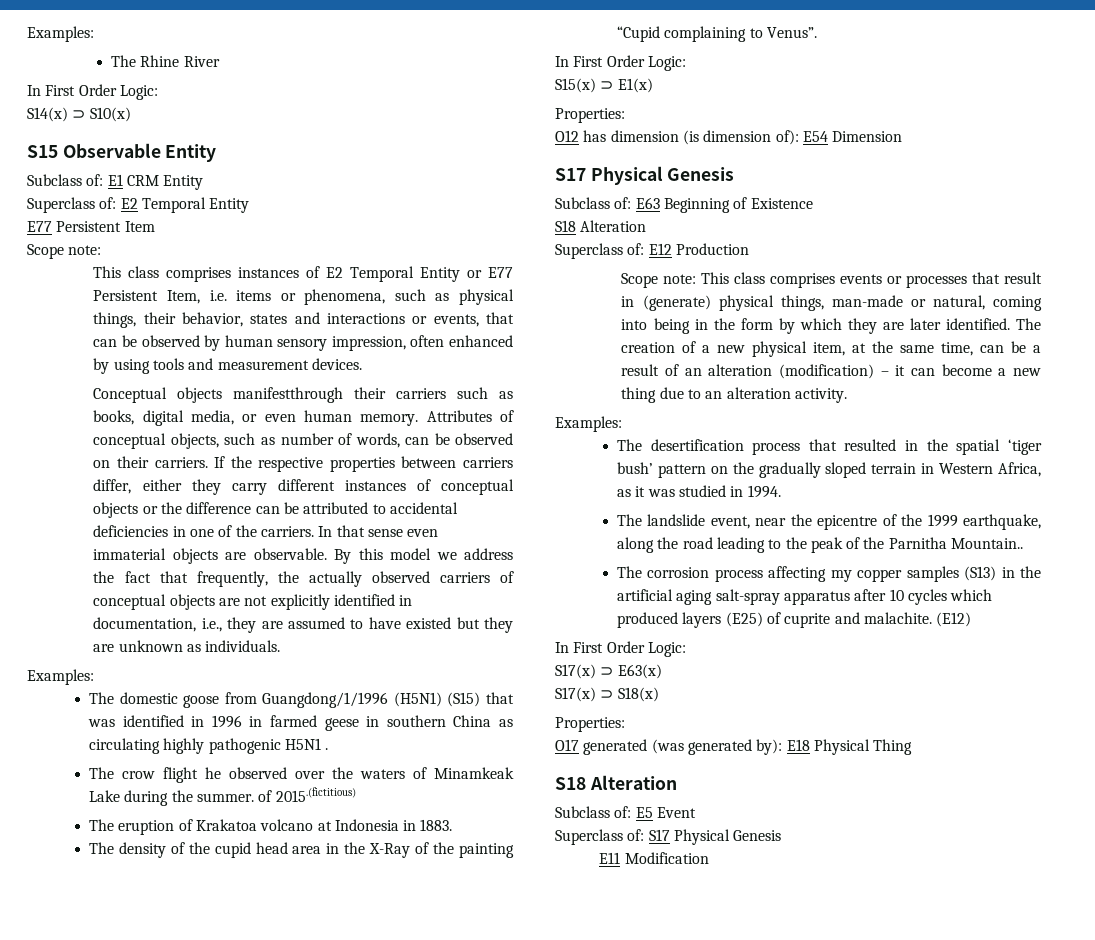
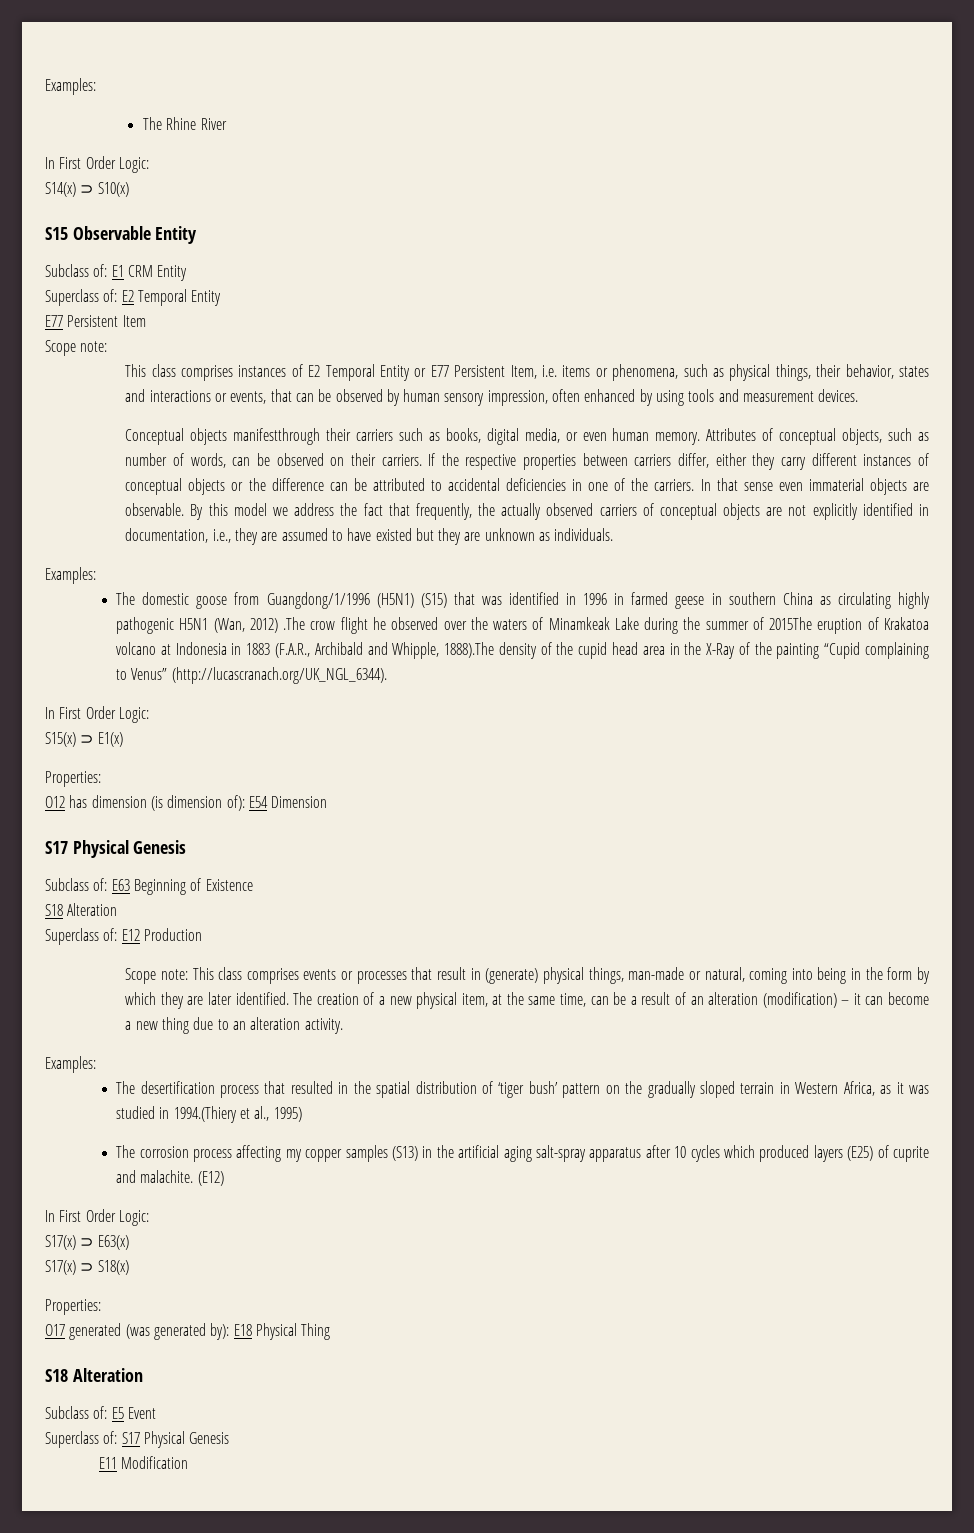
- The domestic goose from Guangdong/1/1996 (H5N1) (S15) that was identified in 1996 in farmed geese in southern China as circulating highly pathogenic H5N1 .
- The crow flight he observed over the waters of Minamkeak Lake during the summer. of 2015.(fictitious)
- The eruption of Krakatoa volcano at Indonesia in 1883.
- The density of the cupid head area in the X-Ray of the painting “Cupid complaining to Venus”.
+ The domestic goose from Guangdong/1/1996 (H5N1) (S15) that was identified in 1996 in farmed geese in southern China as circulating highly pathogenic H5N1 (Wan, 2012) .The crow flight he observed over the waters of Minamkeak Lake during the summer of 2015The eruption of Krakatoa volcano at Indonesia in 1883 (F.A.R., Archibald and Whipple, 1888).The density of the cupid head area in the X-Ray of the painting “Cupid complaining to Venus” (http://lucascranach.org/UK_NGL_6344).
- The desertification process that resulted in the spatial ‘tiger bush’ pattern on the gradually sloped terrain in Western Africa, as it was studied in 1994.
- The landslide event, near the epicentre of the 1999 earthquake, along the road leading to the peak of the Parnitha Mountain..
+ The desertification process that resulted in the spatial distribution of ‘tiger bush’ pattern on the gradually sloped terrain in Western Africa, as it was studied in 1994.(Thiery et al., 1995)

